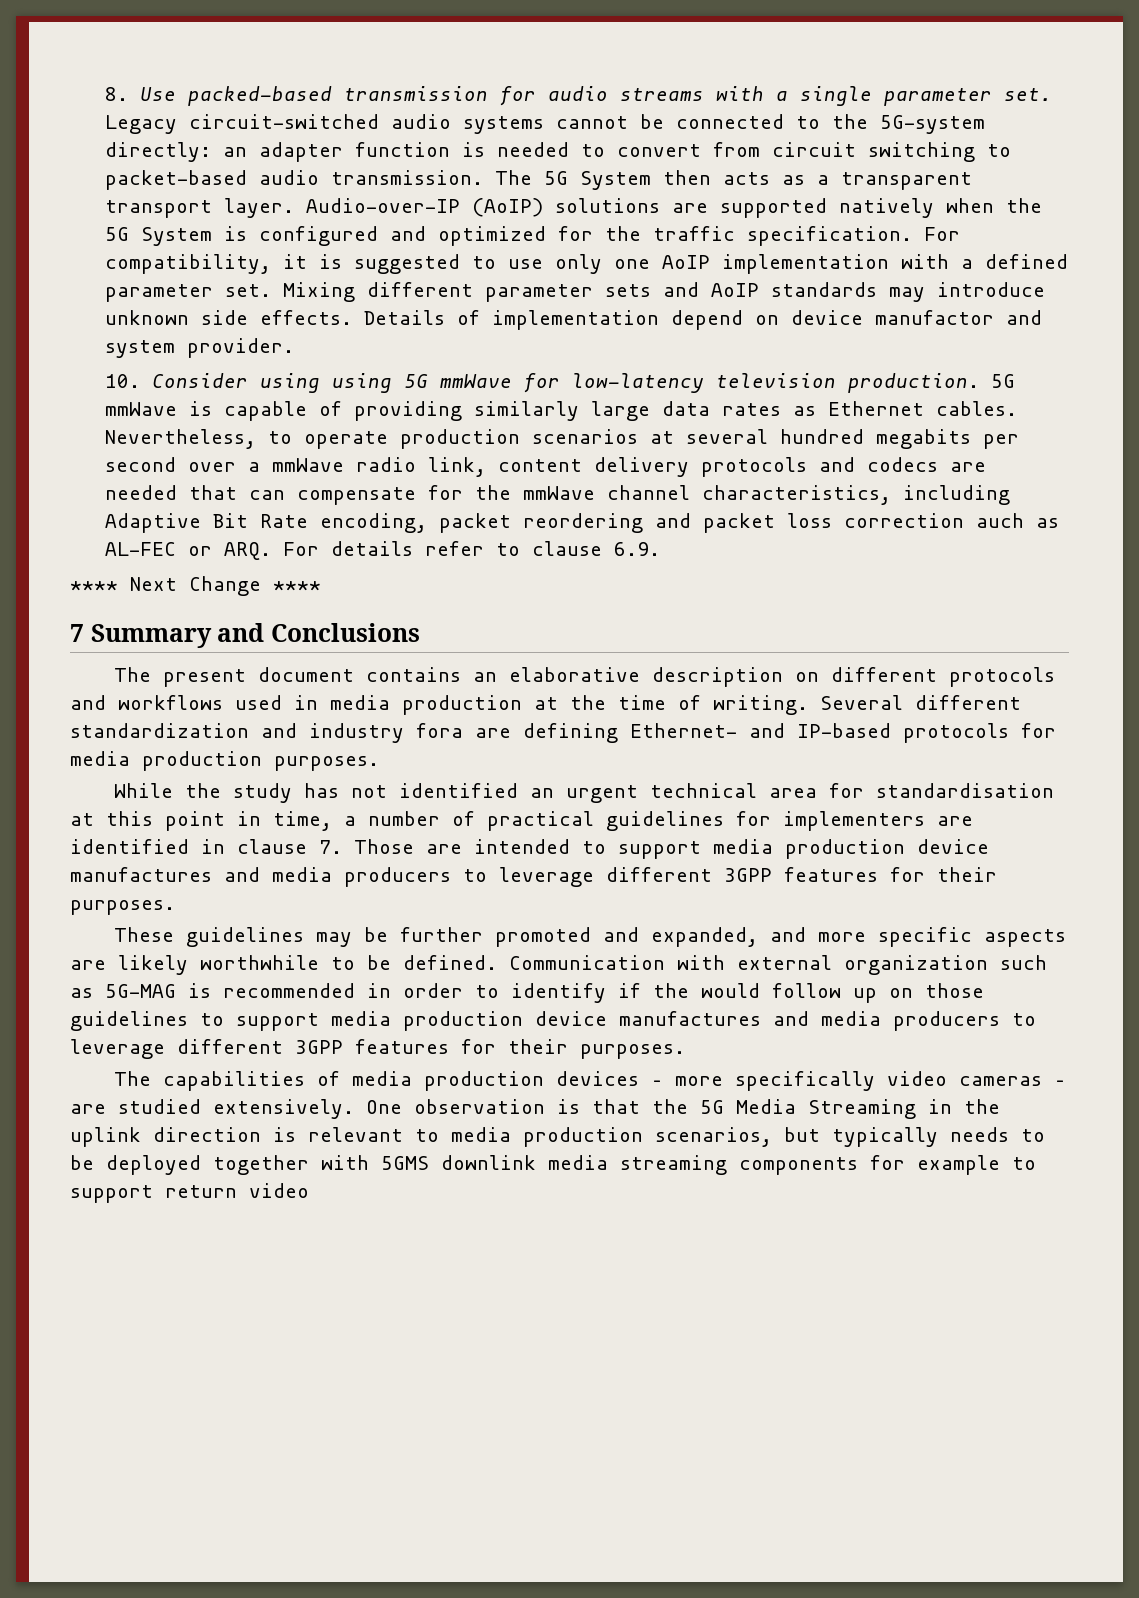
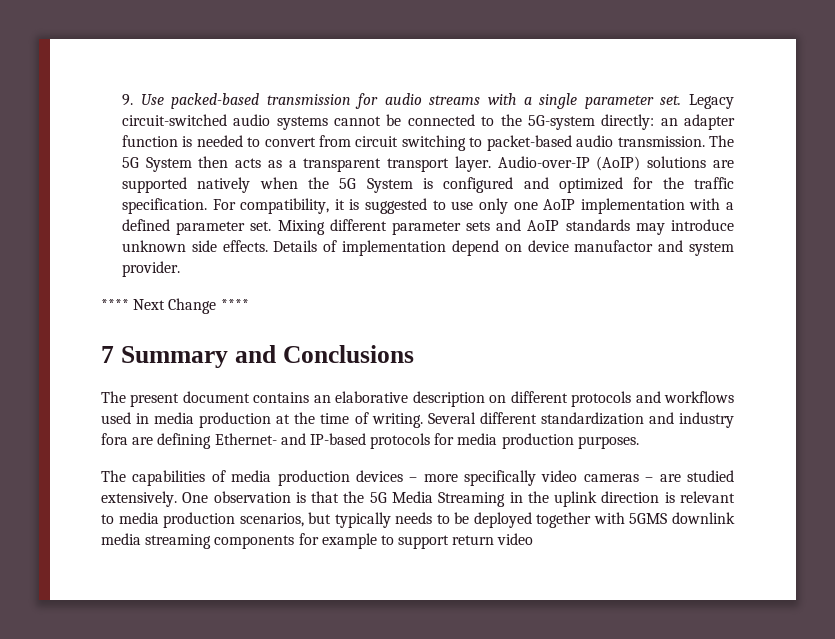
- 8. Use packed-based transmission for audio streams with a single parameter set.
+ 9. Use packed-based transmission for audio streams with a single parameter set.
- 10. Consider using using 5G mmWave for low-latency television production. 5G mmWave is capable of providing similarly large data rates as Ethernet cables. Nevertheless, to operate production scenarios at several hundred megabits per second over a mmWave radio link, content delivery protocols and codecs are needed that can compensate for the mmWave channel characteristics, including Adaptive Bit Rate encoding, packet reordering and packet loss correction auch as AL-FEC or ARQ. For details refer to clause 6.9.
- While the study has not identified an urgent technical area for standardisation at this point in time, a number of practical guidelines for implementers are identified in clause 7. Those are intended to support media production device manufactures and media producers to leverage different 3GPP features for their purposes.
- These guidelines may be further promoted and expanded, and more specific aspects are likely worthwhile to be defined. Communication with external organization such as 5G-MAG is recommended in order to identify if the would follow up on those guidelines to support media production device manufactures and media producers to leverage different 3GPP features for their purposes.

